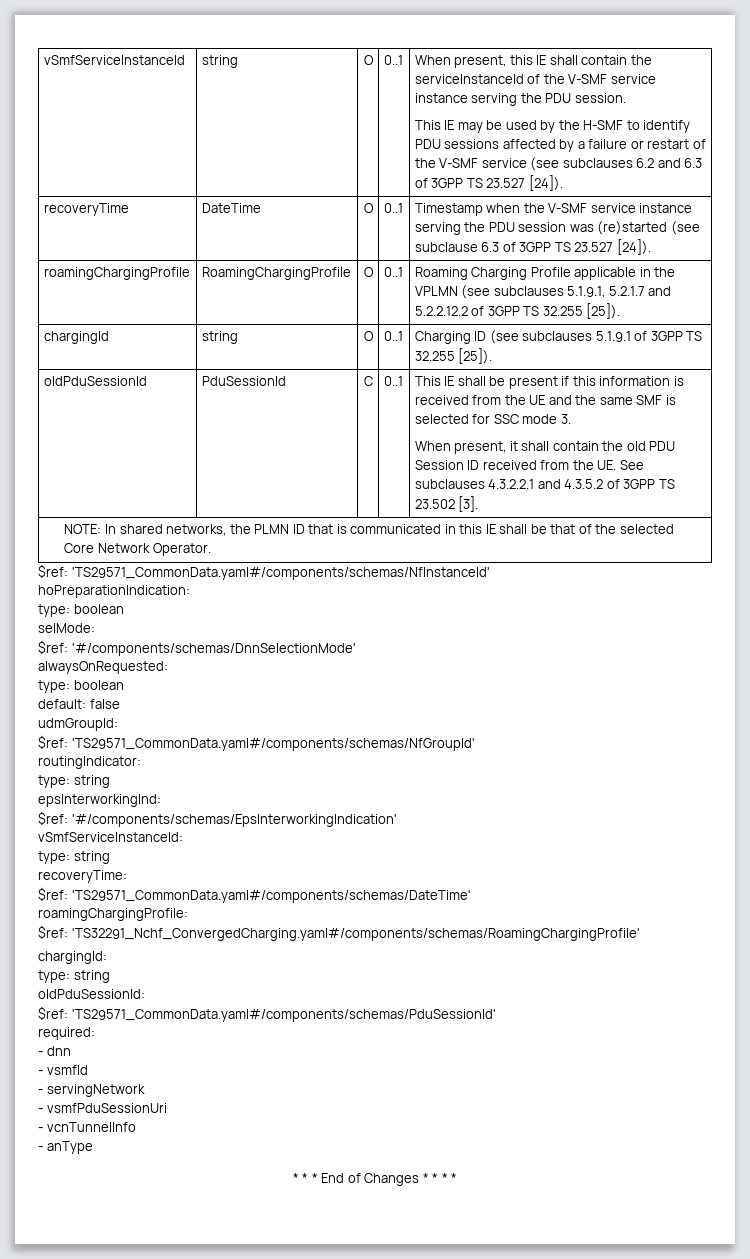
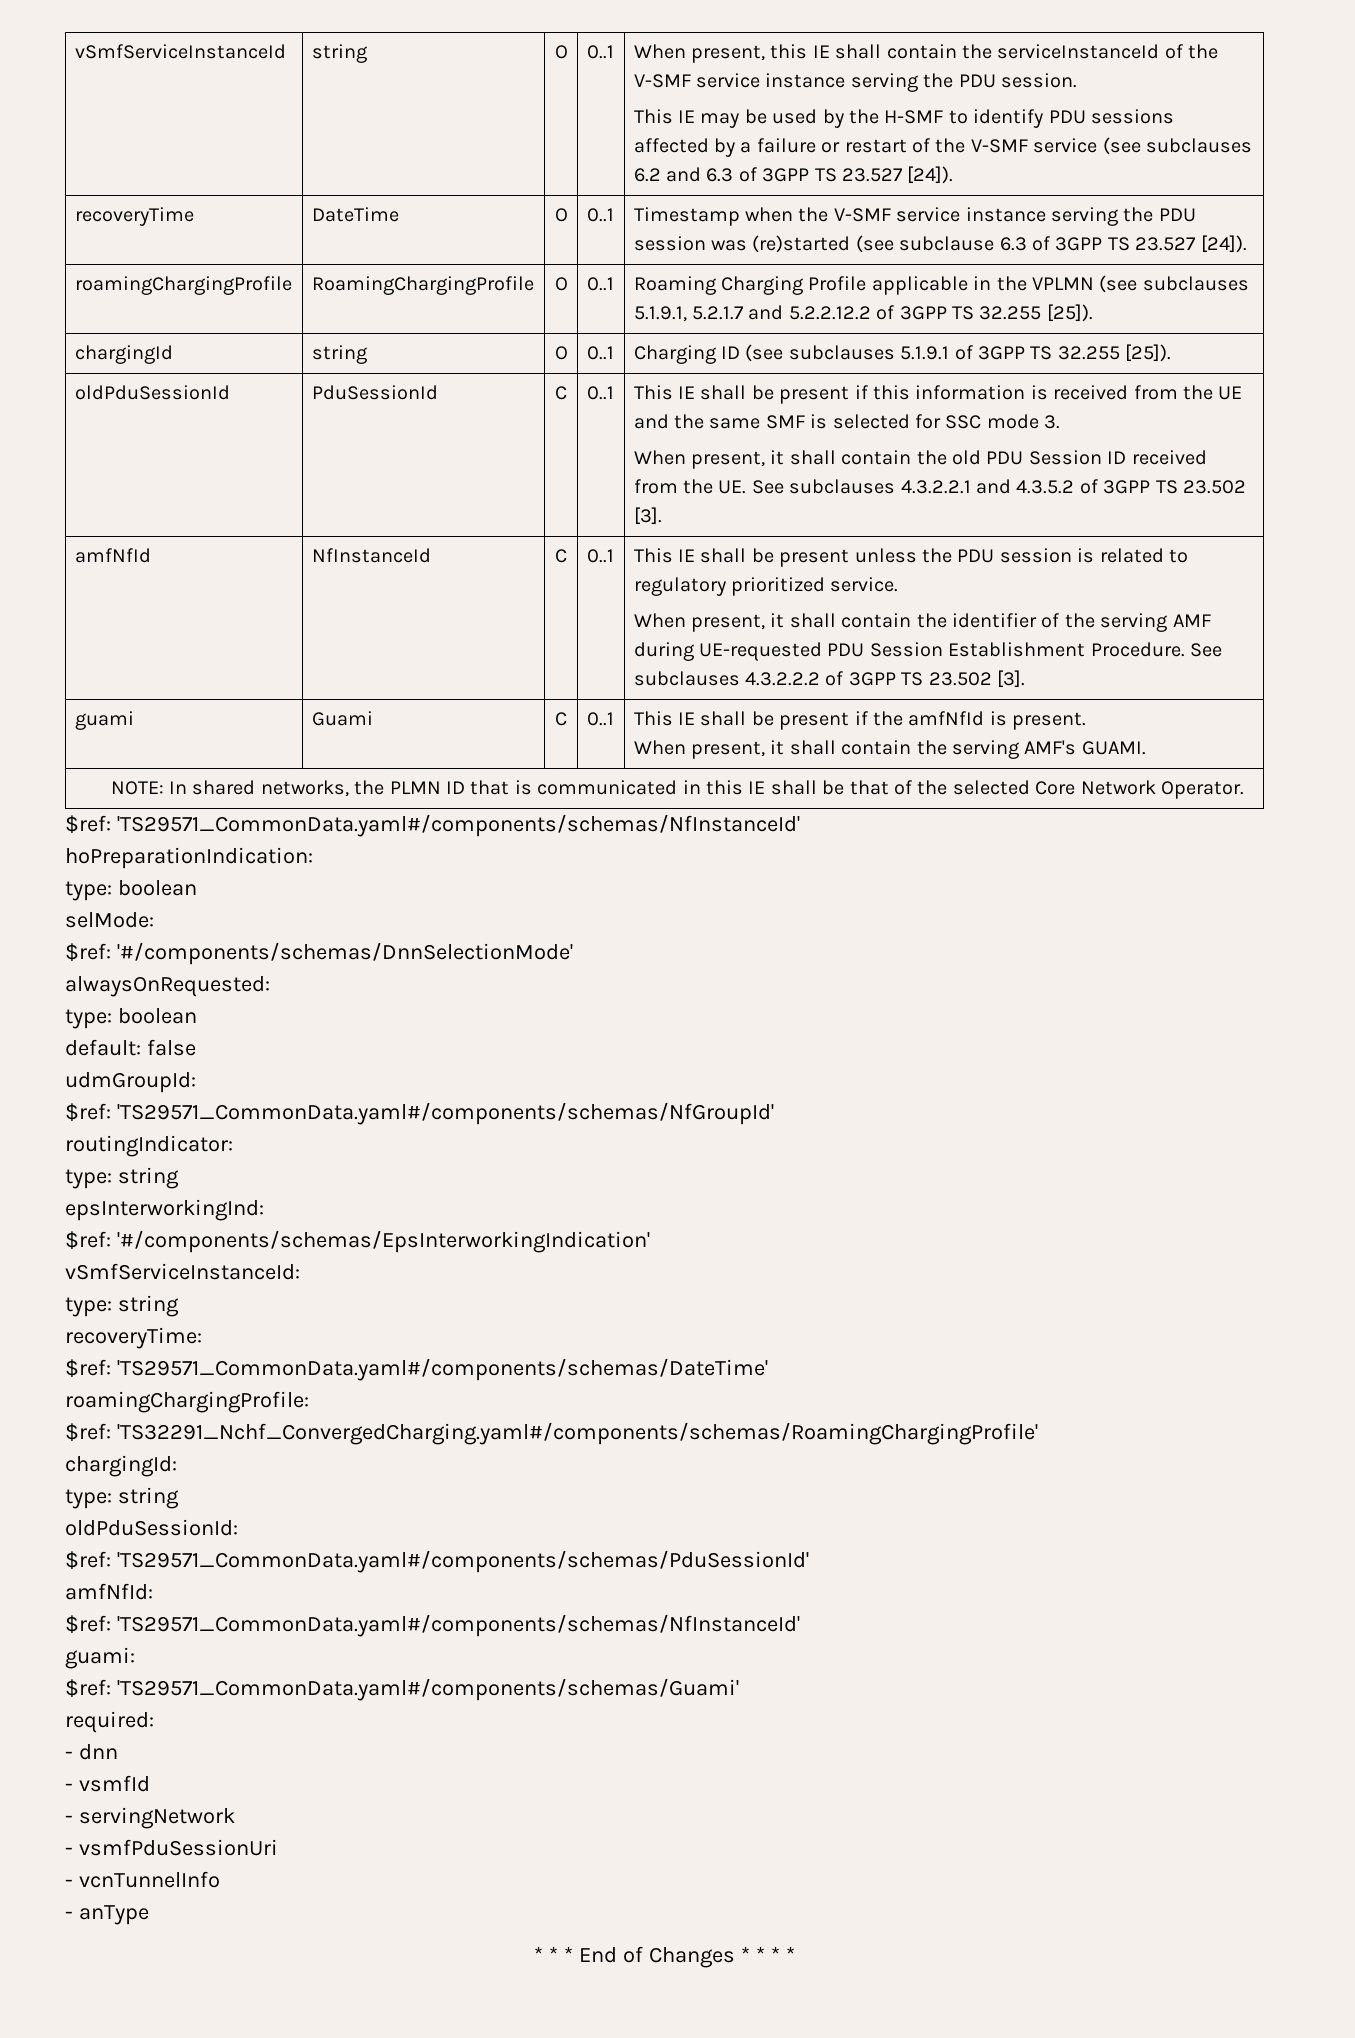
+ amfNfId | NfInstanceId | C | 0..1 | This IE shall be present unless the PDU session is related to regulatory prioritized service.
+ When present, it shall contain the identifier of the serving AMF during UE-requested PDU Session Establishment Procedure. See subclauses 4.3.2.2.2 of 3GPP TS 23.502 [3].
+ guami | Guami | C | 0..1 | This IE shall be present if the amfNfId is present.
+ When present, it shall contain the serving AMF's GUAMI.
+ amfNfId:
+ $ref: 'TS29571_CommonData.yaml#/components/schemas/NfInstanceId'
+ guami:
+ $ref: 'TS29571_CommonData.yaml#/components/schemas/Guami'

